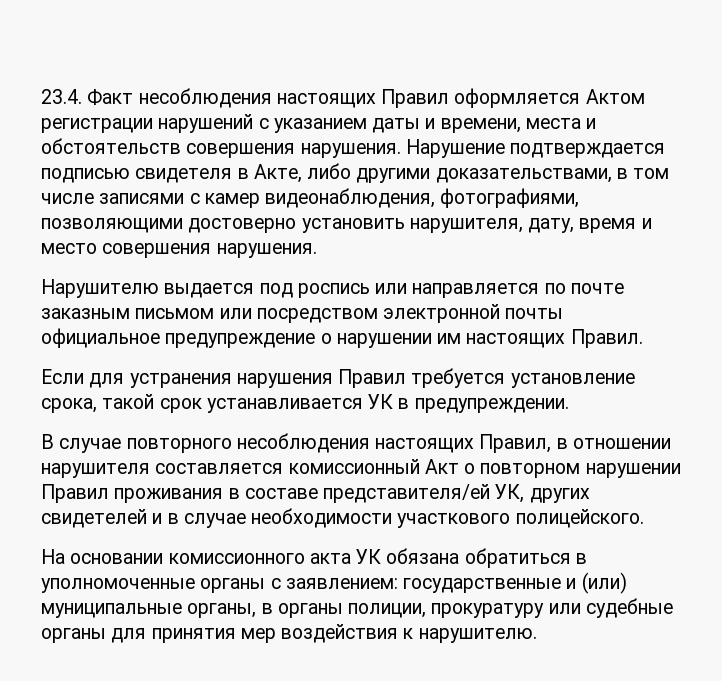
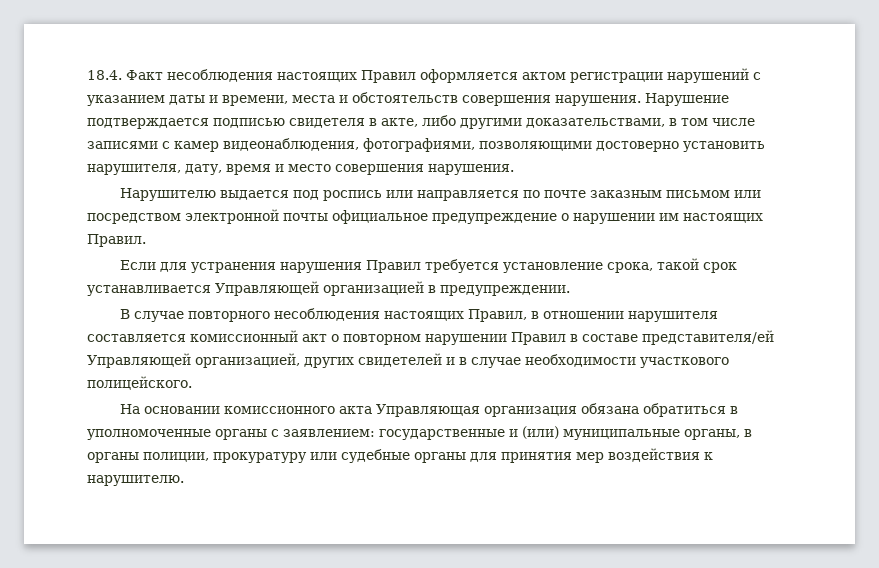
- 23.4. Факт несоблюдения настоящих Правил оформляется Актом регистрации нарушений с указанием даты и времени, места и обстоятельств совершения нарушения.
+ 18.4. Факт несоблюдения настоящих Правил оформляется актом регистрации нарушений с указанием даты и времени, места и обстоятельств совершения нарушения.
- Нарушение подтверждается подписью свидетеля в Акте, либо другими доказательствами, в том числе записями с камер видеонаблюдения, фотографиями, позволяющими достоверно установить нарушителя, дату, время и место совершения нарушения.
+ Нарушение подтверждается подписью свидетеля в акте, либо другими доказательствами, в том числе записями с камер видеонаблюдения, фотографиями, позволяющими достоверно установить нарушителя, дату, время и место совершения нарушения.
- Если для устранения нарушения Правил требуется установление срока, такой срок устанавливается УК в предупреждении.
+ Если для устранения нарушения Правил требуется установление срока, такой срок устанавливается Управляющей организацией в предупреждении.
- В случае повторного несоблюдения настоящих Правил, в отношении нарушителя составляется комиссионный Акт о повторном нарушении Правил проживания в составе представителя/ей УК, других свидетелей и в случае необходимости участкового полицейского.
+ В случае повторного несоблюдения настоящих Правил, в отношении нарушителя составляется комиссионный акт о повторном нарушении Правил в составе представителя/ей Управляющей организацией, других свидетелей и в случае необходимости участкового полицейского.
- На основании комиссионного акта УК обязана обратиться в уполномоченные органы с заявлением: государственные и (или) муниципальные органы, в органы полиции, прокуратуру или судебные органы для принятия мер воздействия к нарушителю.
+ На основании комиссионного акта Управляющая организация обязана обратиться в уполномоченные органы с заявлением: государственные и (или) муниципальные органы, в органы полиции, прокуратуру или судебные органы для принятия мер воздействия к нарушителю.

